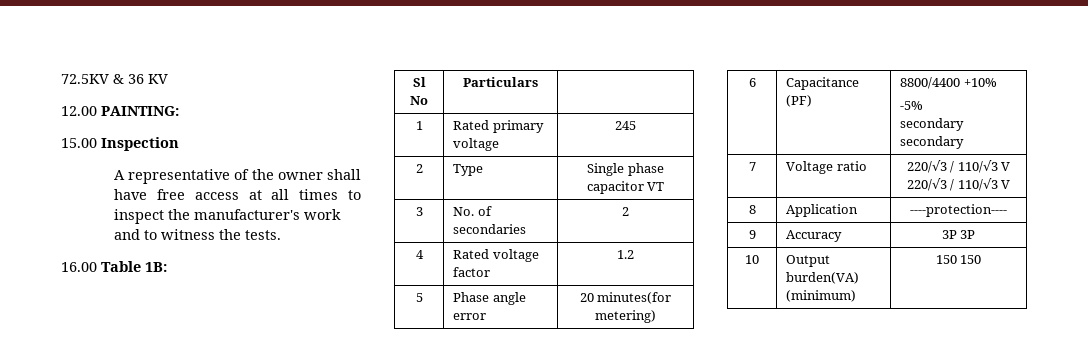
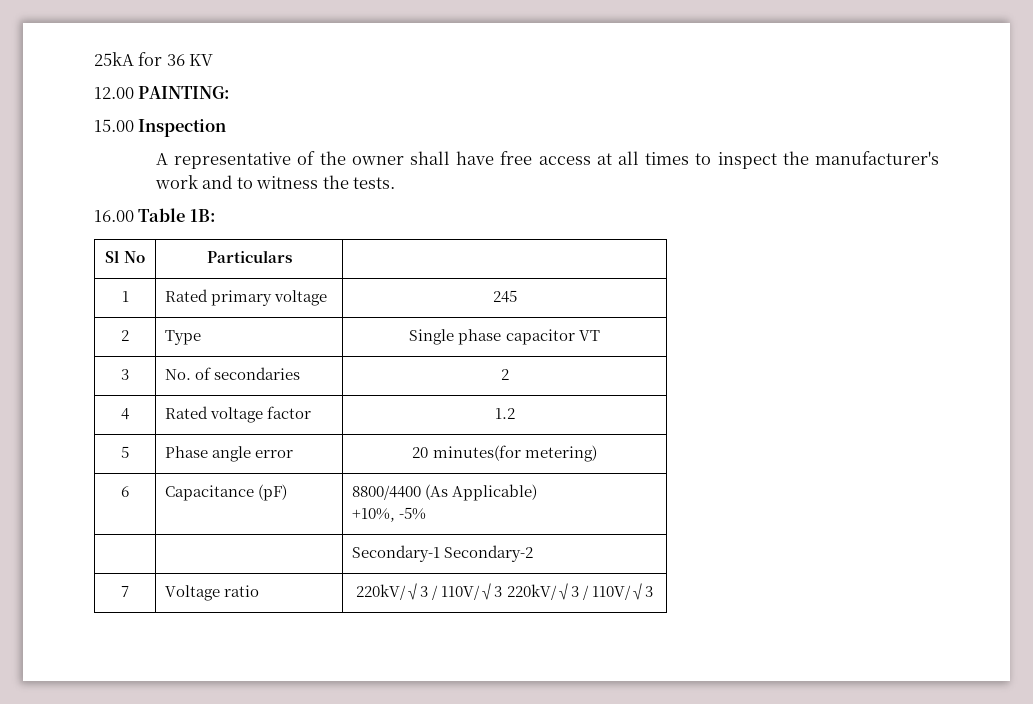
- 72.5KV & 36 KV
+ 25kA for 36 KV
- 6 | Capacitance (PF) | 8800/4400 +10%
- -5%
- secondary secondary
+ 6 | Capacitance (pF) | 8800/4400 (As Applicable)
+ +10%, -5%
+ | | Secondary-1 Secondary-2
- 7 | Voltage ratio | 220/√3 / 110/√3 V 220/√3 / 110/√3 V
- 8 | Application | ----protection----
- 9 | Accuracy | 3P 3P
- 10 | Output burden(VA) (minimum) | 150 150
+ 7 | Voltage ratio | 220kV/√3 / 110V/√3 220kV/√3 / 110V/√3

